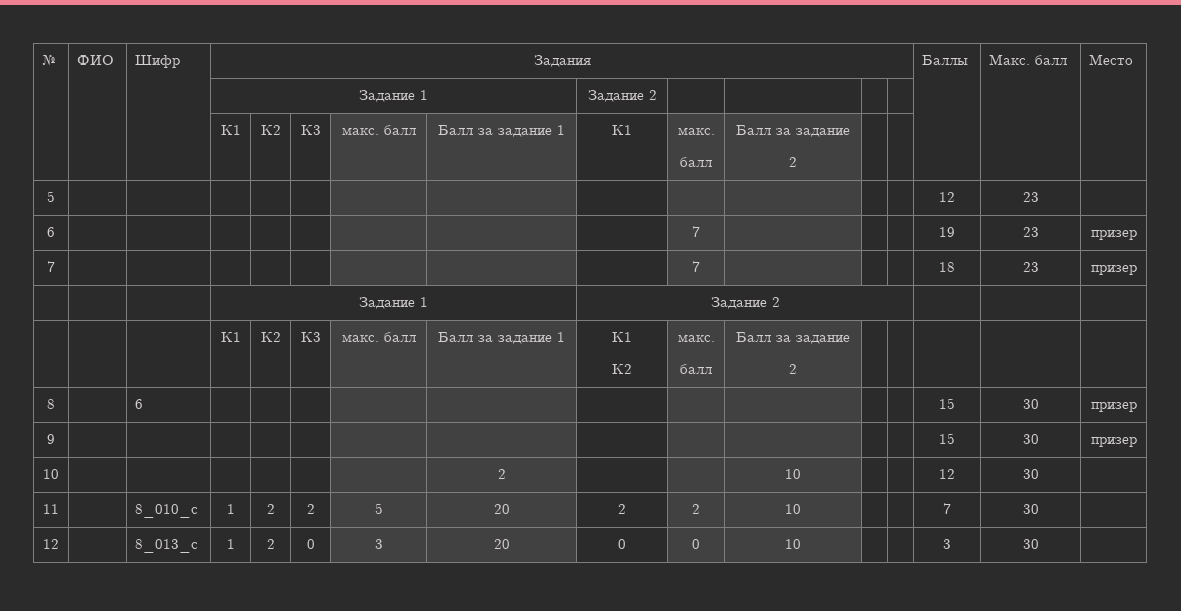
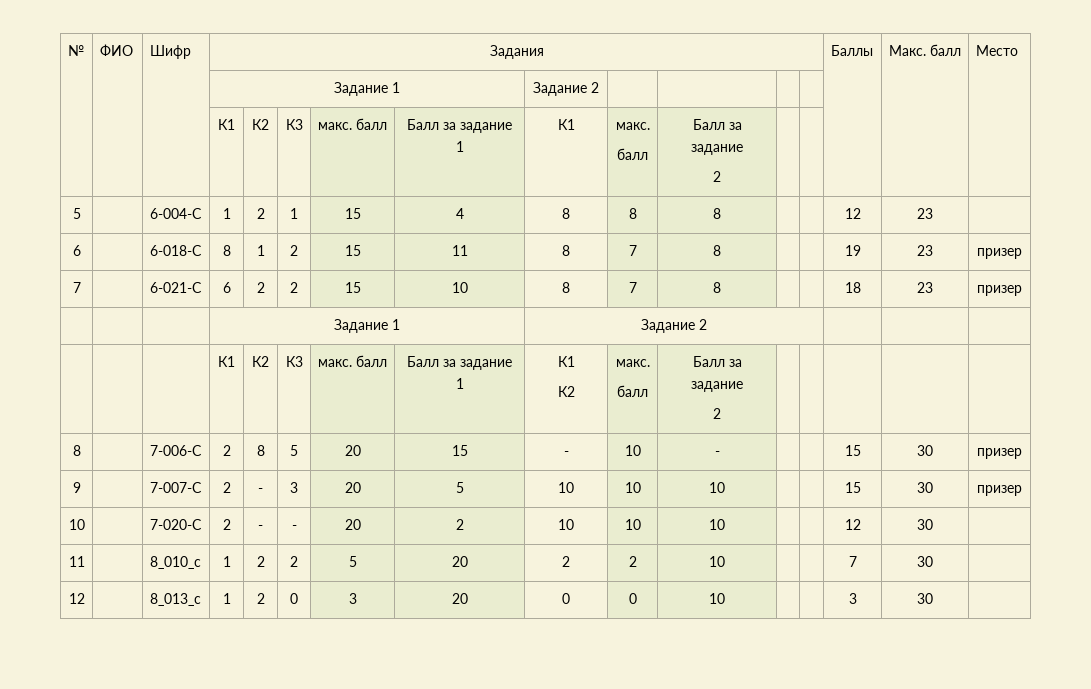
- 5 | | | | | | | | | | | | | 12 | 23 |
- 6 | | | | | | | | | 7 | | | | 19 | 23 | призер
+ 5 | | 6-004-С | 1 | 2 | 1 | 15 | 4 | 8 | 8 | 8 | | | 12 | 23 |
+ 6 | | 6-018-С | 8 | 1 | 2 | 15 | 11 | 8 | 7 | 8 | | | 19 | 23 | призер
- 7 | | | | | | | | | 7 | | | | 18 | 23 | призер
+ 7 | | 6-021-С | 6 | 2 | 2 | 15 | 10 | 8 | 7 | 8 | | | 18 | 23 | призер
- 8 | | 6 | | | | | | | | | | | 15 | 30 | призер
- 9 | | | | | | | | | | | | | 15 | 30 | призер
+ 8 | | 7-006-С | 2 | 8 | 5 | 20 | 15 | - | 10 | - | | | 15 | 30 | призер
+ 9 | | 7-007-С | 2 | - | 3 | 20 | 5 | 10 | 10 | 10 | | | 15 | 30 | призер
- 10 | | | | | | | 2 | | | 10 | | | 12 | 30 |
+ 10 | | 7-020-С | 2 | - | - | 20 | 2 | 10 | 10 | 10 | | | 12 | 30 |

